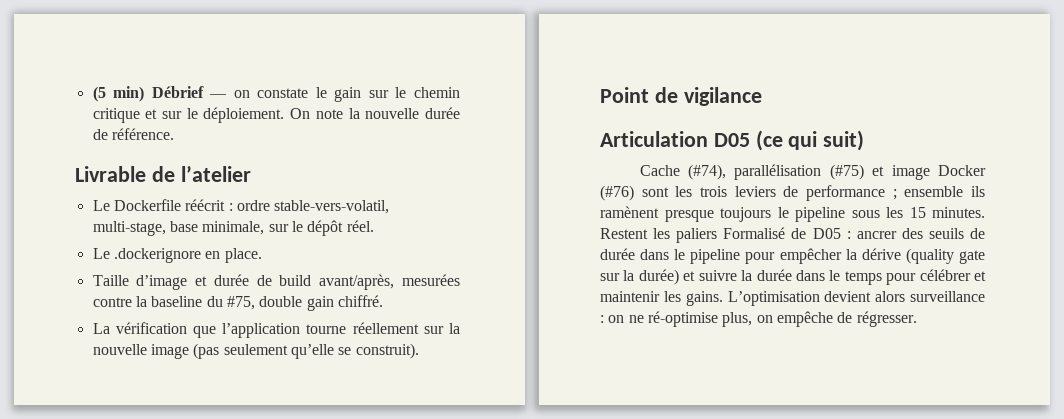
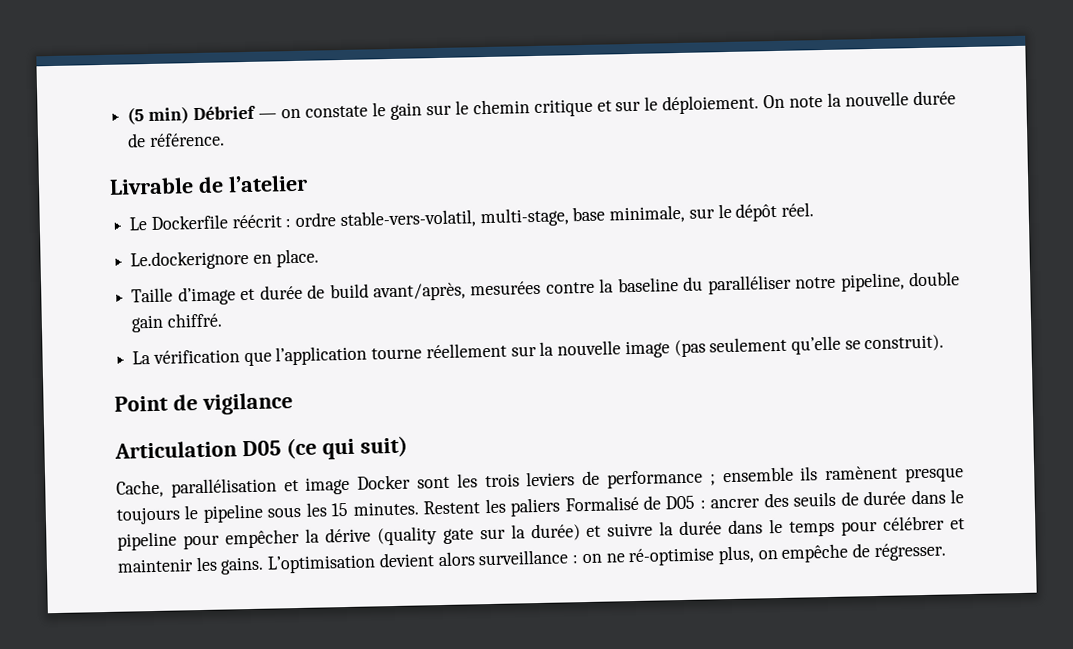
- Le .dockerignore en place.
+ Le.dockerignore en place.
- Taille d’image et durée de build avant/après, mesurées contre la baseline du #75, double gain chiffré.
+ Taille d’image et durée de build avant/après, mesurées contre la baseline du paralléliser notre pipeline, double gain chiffré.
- Cache (#74), parallélisation (#75) et image Docker (#76) sont les trois leviers de performance ; ensemble ils ramènent presque toujours le pipeline sous les 15 minutes.
+ Cache, parallélisation et image Docker sont les trois leviers de performance ; ensemble ils ramènent presque toujours le pipeline sous les 15 minutes.

